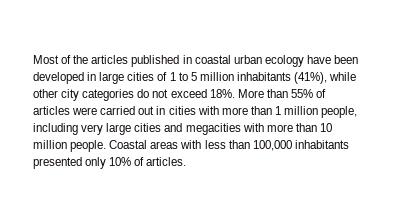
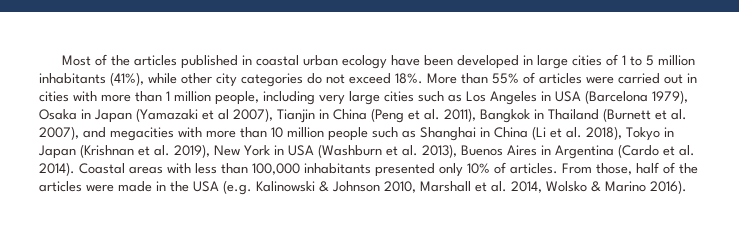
- More than 55% of articles were carried out in cities with more than 1 million people, including very large cities and megacities with more than 10 million people.
+ More than 55% of articles were carried out in cities with more than 1 million people, including very large cities such as Los Angeles in USA (Barcelona 1979), Osaka in Japan (Yamazaki et al 2007), Tianjin in China (Peng et al. 2011), Bangkok in Thailand (Burnett et al. 2007), and megacities with more than 10 million people such as Shanghai in China (Li et al. 2018), Tokyo in Japan (Krishnan et al. 2019), New York in USA (Washburn et al. 2013), Buenos Aires in Argentina (Cardo et al. 2014).
+ From those, half of the articles were made in the USA (e.g. Kalinowski & Johnson 2010, Marshall et al. 2014, Wolsko & Marino 2016).

